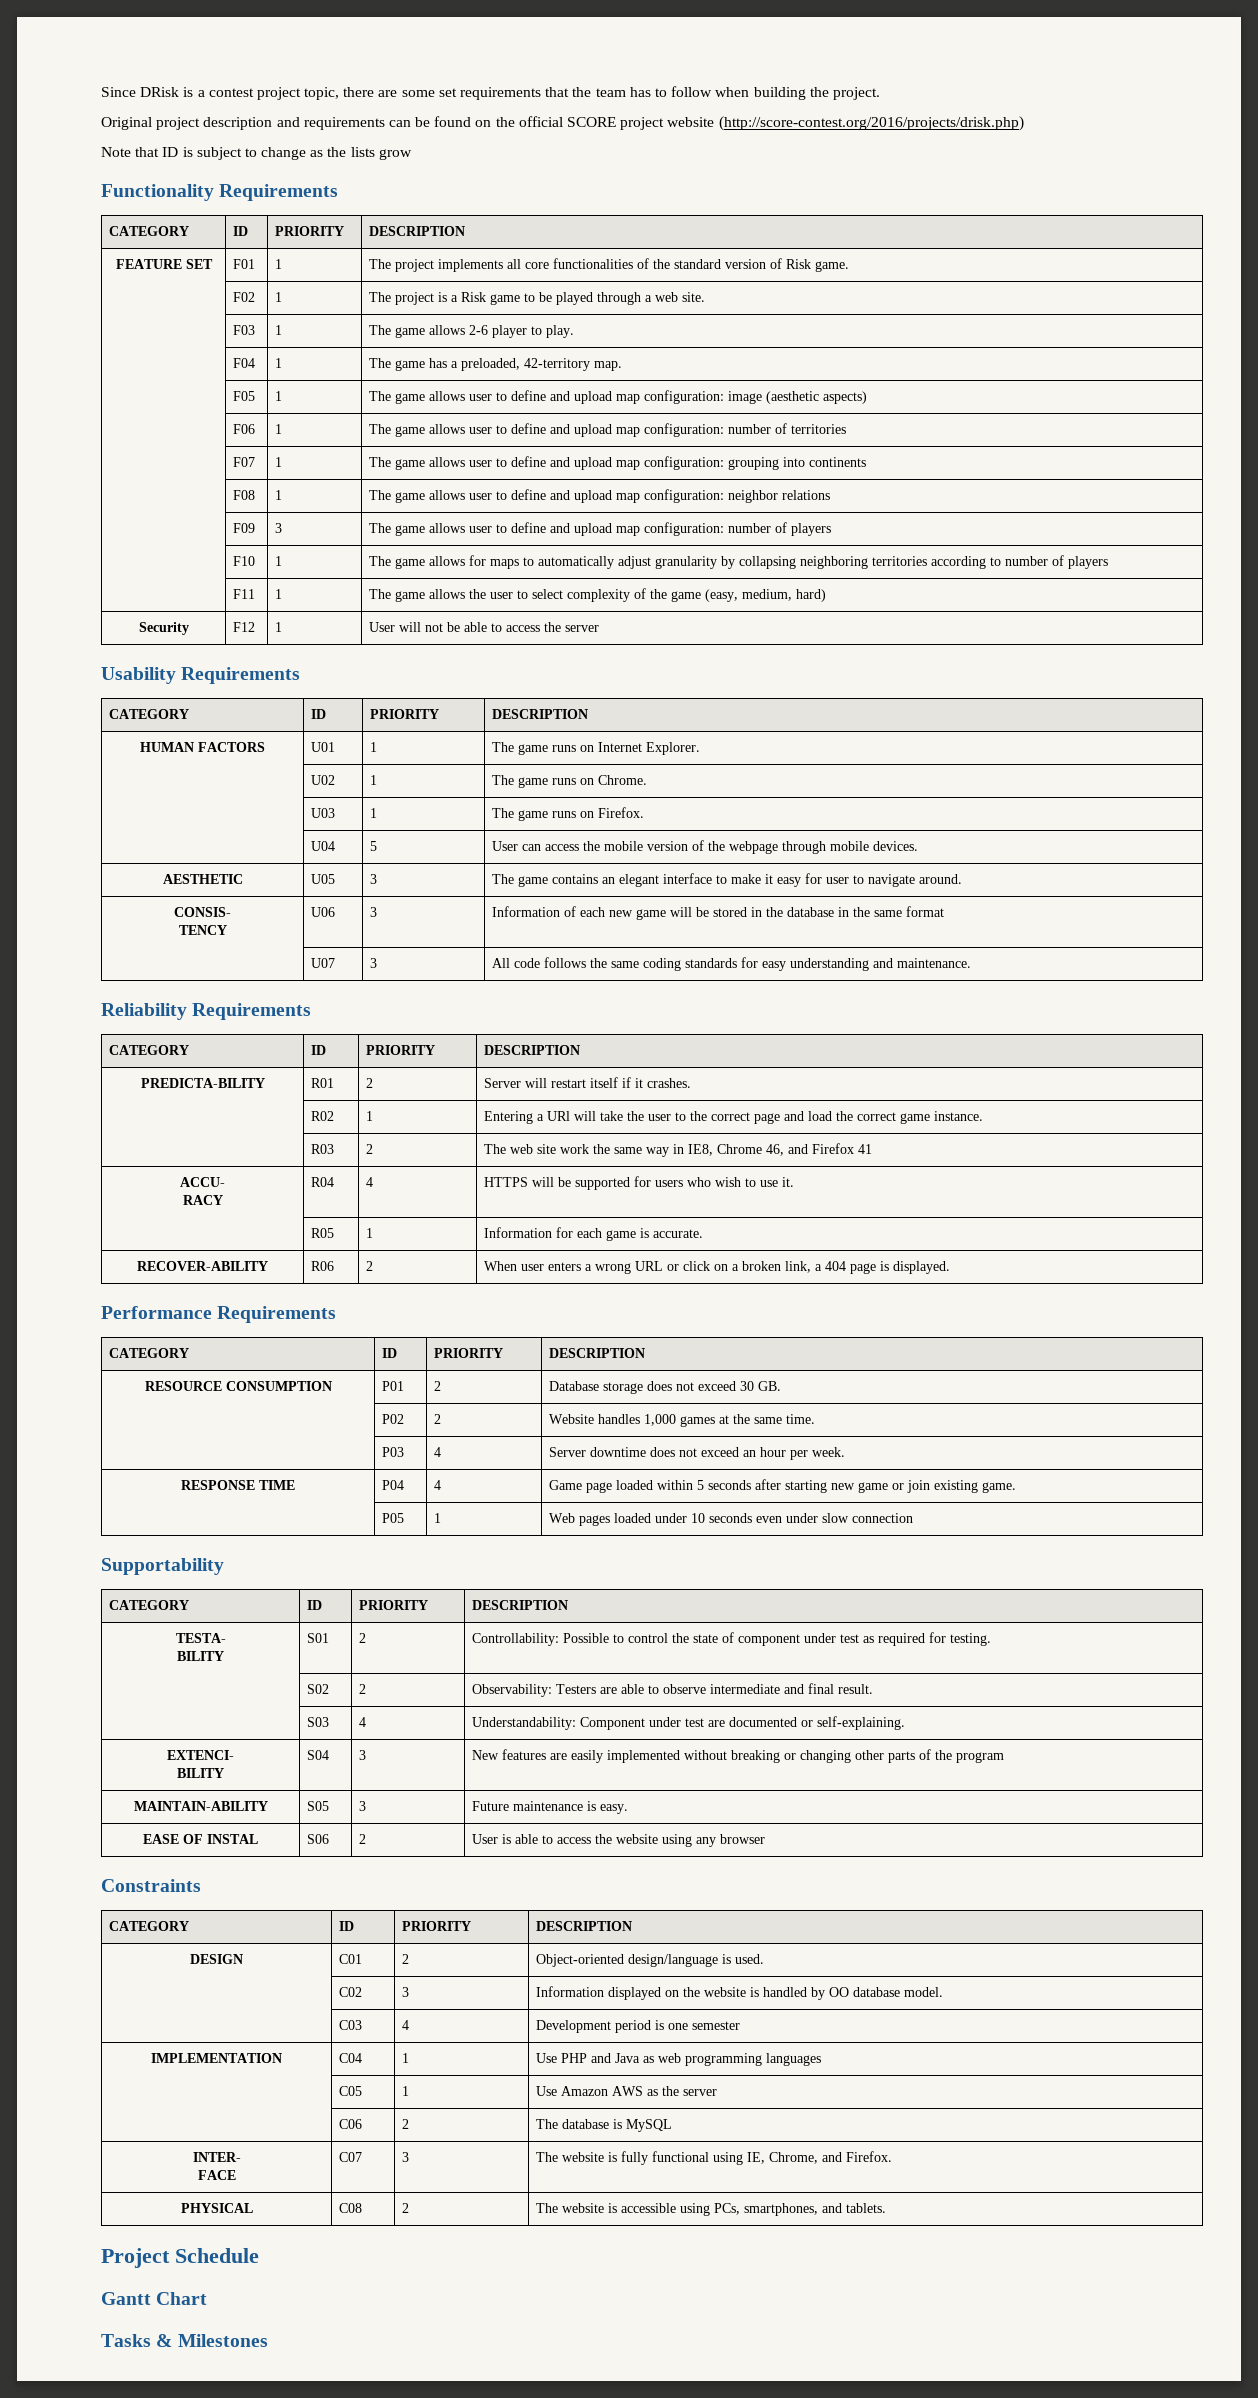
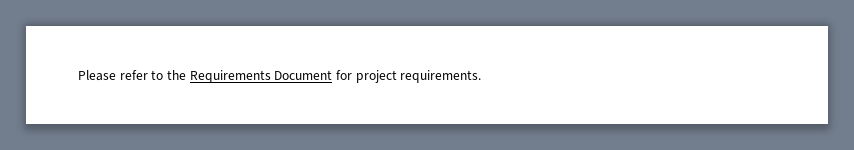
- Since DRisk is a contest project topic, there are some set requirements that the team has to follow when building the project.
- Original project description and requirements can be found on the official SCORE project website (http://score-contest.org/2016/projects/drisk.php)
- Note that ID is subject to change as the lists grow
- Functionality Requirements
- CATEGORY | ID | PRIORITY | DESCRIPTION
- FEATURE SET | F01 | 1 | The project implements all core functionalities of the standard version of Risk game.
- | F02 | 1 | The project is a Risk game to be played through a web site.
- | F03 | 1 | The game allows 2-6 player to play.
- | F04 | 1 | The game has a preloaded, 42-territory map.
- | F05 | 1 | The game allows user to define and upload map configuration: image (aesthetic aspects)
- | F06 | 1 | The game allows user to define and upload map configuration: number of territories
- | F07 | 1 | The game allows user to define and upload map configuration: grouping into continents
- | F08 | 1 | The game allows user to define and upload map configuration: neighbor relations
- | F09 | 3 | The game allows user to define and upload map configuration: number of players
- | F10 | 1 | The game allows for maps to automatically adjust granularity by collapsing neighboring territories according to number of players
- | F11 | 1 | The game allows the user to select complexity of the game (easy, medium, hard)
- Security | F12 | 1 | User will not be able to access the server
- Usability Requirements
- CATEGORY | ID | PRIORITY | DESCRIPTION
- HUMAN FACTORS | U01 | 1 | The game runs on Internet Explorer.
- | U02 | 1 | The game runs on Chrome.
- | U03 | 1 | The game runs on Firefox.
- | U04 | 5 | User can access the mobile version of the webpage through mobile devices.
- AESTHETIC | U05 | 3 | The game contains an elegant interface to make it easy for user to navigate around.
- CONSIS-
- TENCY | U06 | 3 | Information of each new game will be stored in the database in the same format
- | U07 | 3 | All code follows the same coding standards for easy understanding and maintenance.
- Reliability Requirements
- CATEGORY | ID | PRIORITY | DESCRIPTION
- PREDICTA-BILITY | R01 | 2 | Server will restart itself if it crashes.
- | R02 | 1 | Entering a URl will take the user to the correct page and load the correct game instance.
- | R03 | 2 | The web site work the same way in IE8, Chrome 46, and Firefox 41
- ACCU-
- RACY | R04 | 4 | HTTPS will be supported for users who wish to use it.
- | R05 | 1 | Information for each game is accurate.
- RECOVER-ABILITY | R06 | 2 | When user enters a wrong URL or click on a broken link, a 404 page is displayed.
- Performance Requirements
- CATEGORY | ID | PRIORITY | DESCRIPTION
- RESOURCE CONSUMPTION | P01 | 2 | Database storage does not exceed 30 GB.
- | P02 | 2 | Website handles 1,000 games at the same time.
- | P03 | 4 | Server downtime does not exceed an hour per week.
- RESPONSE TIME | P04 | 4 | Game page loaded within 5 seconds after starting new game or join existing game.
- | P05 | 1 | Web pages loaded under 10 seconds even under slow connection
- Supportability
- CATEGORY | ID | PRIORITY | DESCRIPTION
- TESTA-
- BILITY | S01 | 2 | Controllability: Possible to control the state of component under test as required for testing.
- | S02 | 2 | Observability: Testers are able to observe intermediate and final result.
- | S03 | 4 | Understandability: Component under test are documented or self-explaining.
- EXTENCI-
- BILITY | S04 | 3 | New features are easily implemented without breaking or changing other parts of the program
- MAINTAIN-ABILITY | S05 | 3 | Future maintenance is easy.
- EASE OF INSTAL | S06 | 2 | User is able to access the website using any browser
- Constraints
- CATEGORY | ID | PRIORITY | DESCRIPTION
- DESIGN | C01 | 2 | Object-oriented design/language is used.
- | C02 | 3 | Information displayed on the website is handled by OO database model.
- | C03 | 4 | Development period is one semester
- IMPLEMENTATION | C04 | 1 | Use PHP and Java as web programming languages
- | C05 | 1 | Use Amazon AWS as the server
- | C06 | 2 | The database is MySQL
- INTER-
- FACE | C07 | 3 | The website is fully functional using IE, Chrome, and Firefox.
- PHYSICAL | C08 | 2 | The website is accessible using PCs, smartphones, and tablets.
- Project Schedule
- Gantt Chart
- Tasks & Milestones
+ Please refer to the Requirements Document for project requirements.

